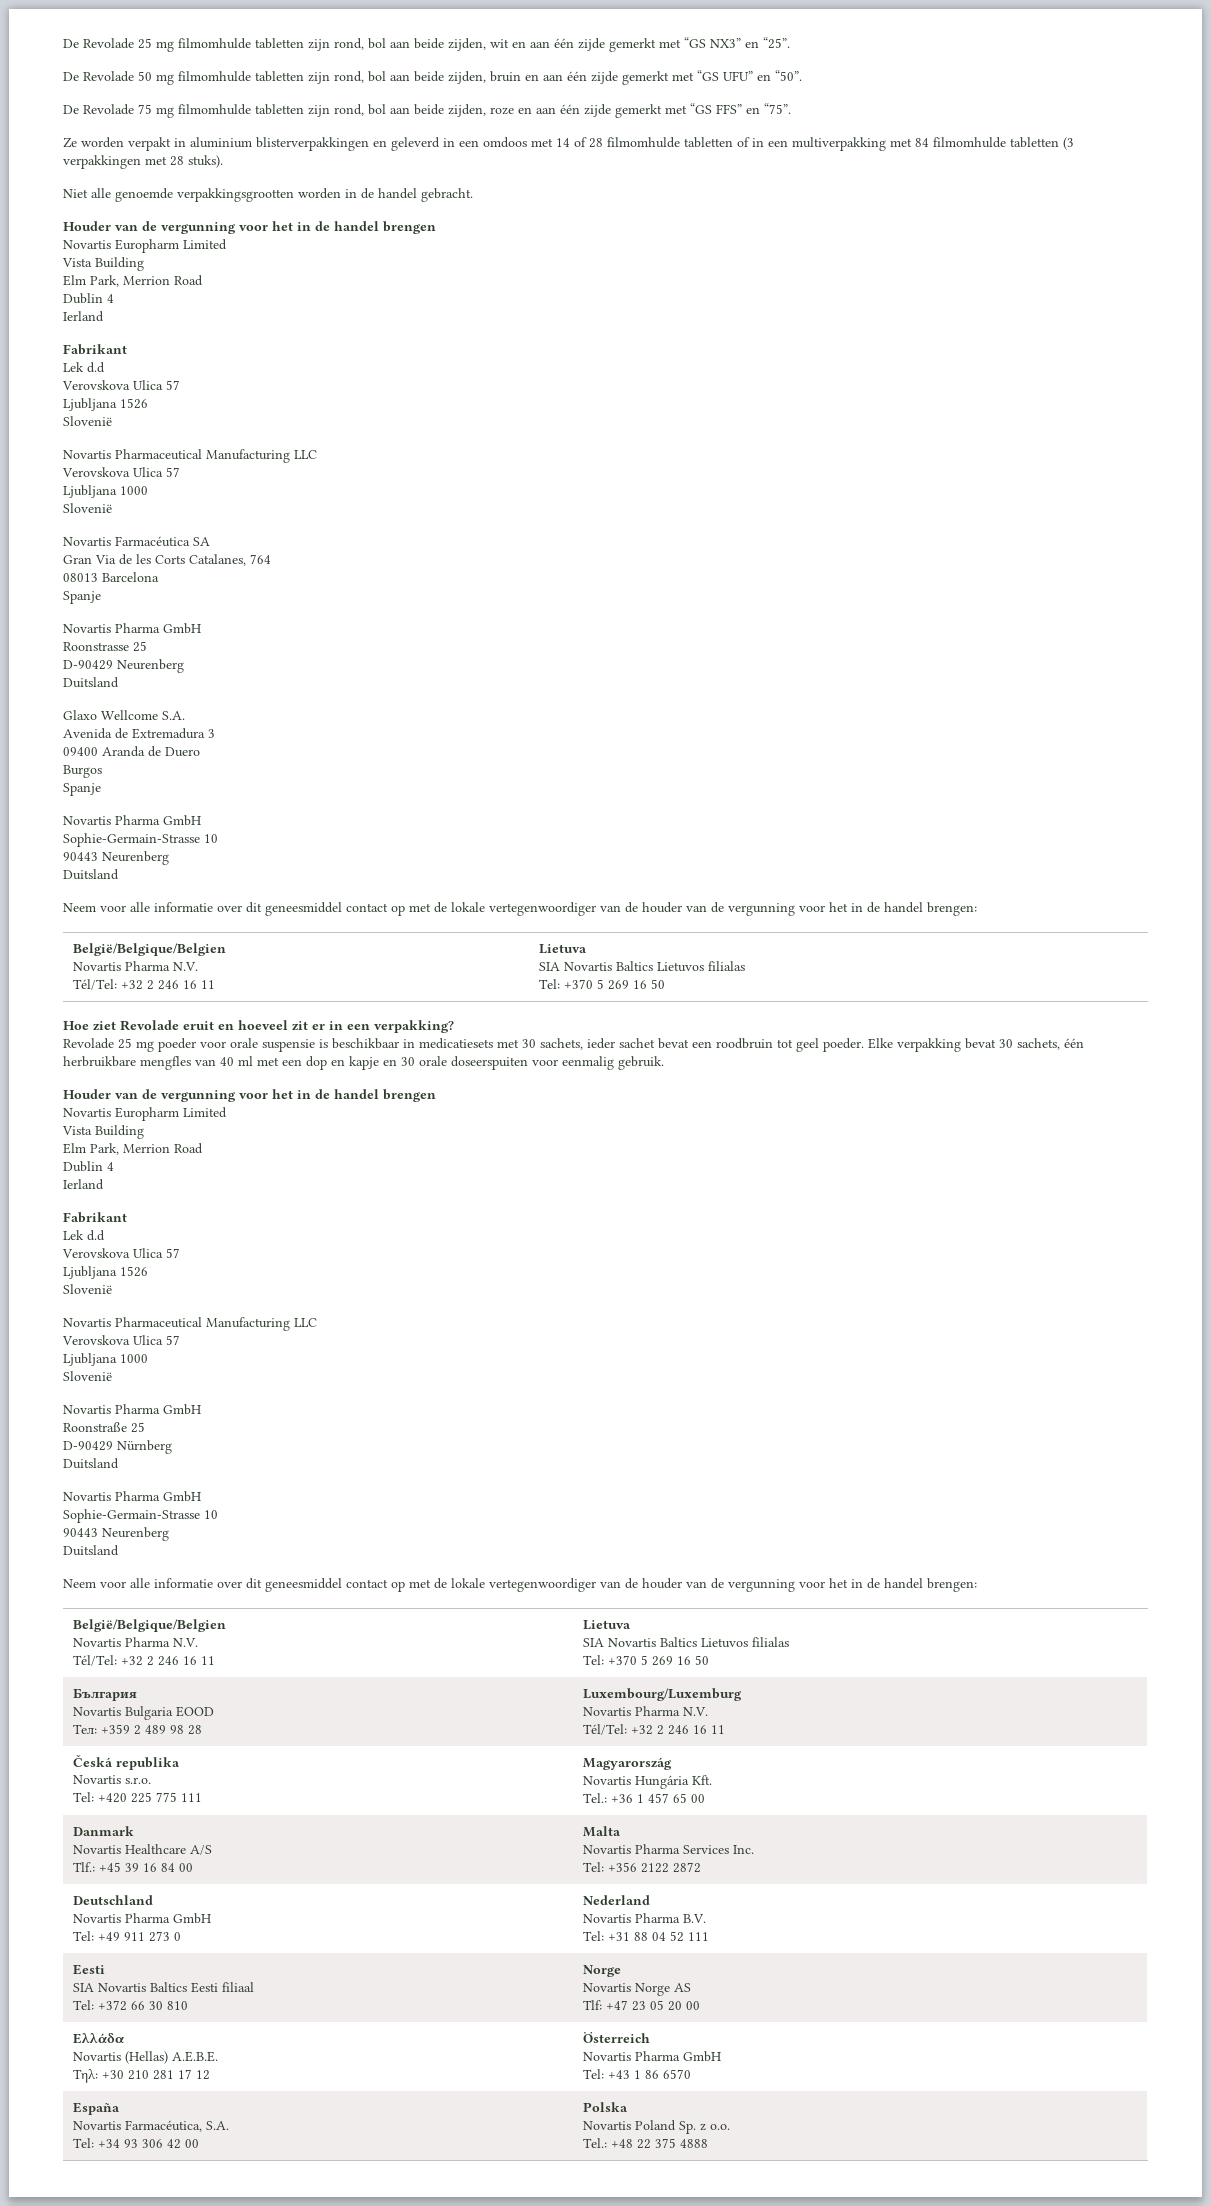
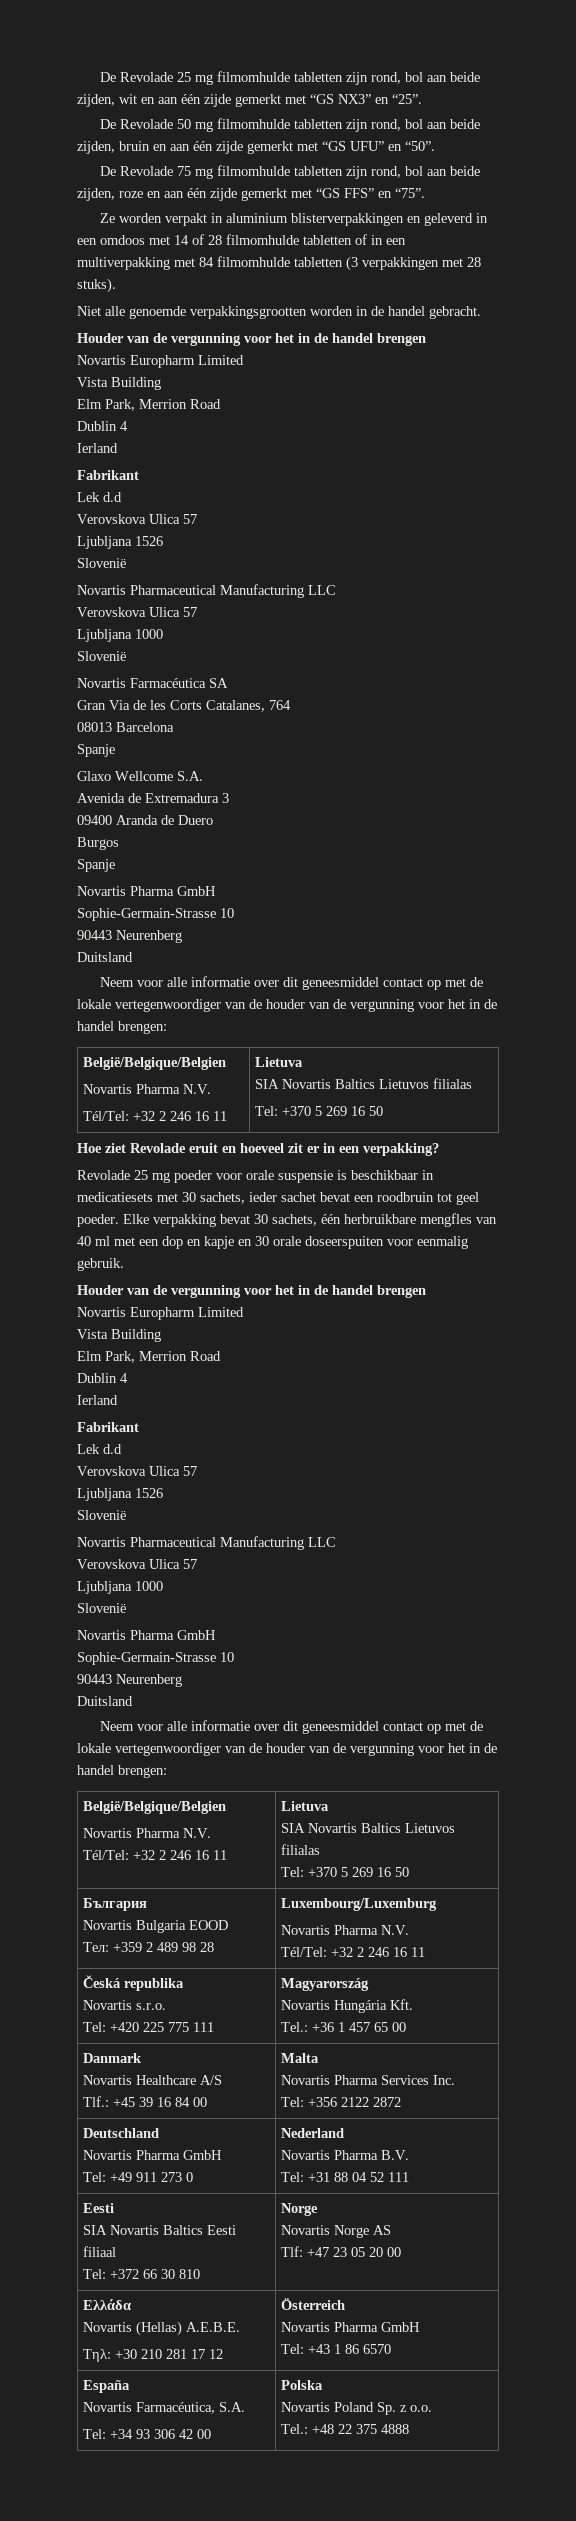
  08013 Barcelona
  Spanje
- Novartis Pharma GmbH
- Roonstrasse 25
- D-90429 Neurenberg
- Duitsland
- Roonstraße 25
- D-90429 Nürnberg
- Duitsland
- Novartis Pharma GmbH

